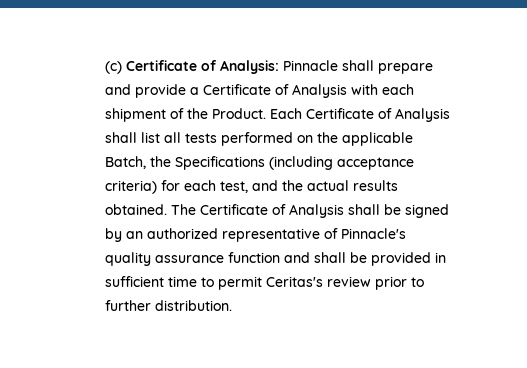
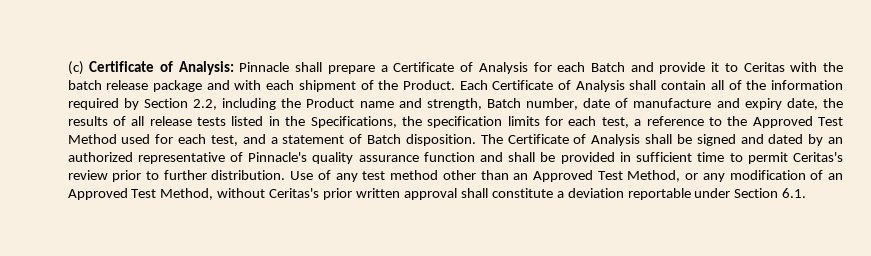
- (c) Certificate of Analysis: Pinnacle shall prepare and provide a Certificate of Analysis with each shipment of the Product.
+ (c) Certificate of Analysis: Pinnacle shall prepare a Certificate of Analysis for each Batch and provide it to Ceritas with the batch release package and with each shipment of the Product.
- Each Certificate of Analysis shall list all tests performed on the applicable Batch, the Specifications (including acceptance criteria) for each test, and the actual results obtained.
+ Each Certificate of Analysis shall contain all of the information required by Section 2.2, including the Product name and strength, Batch number, date of manufacture and expiry date, the results of all release tests listed in the Specifications, the specification limits for each test, a reference to the Approved Test Method used for each test, and a statement of Batch disposition.
- The Certificate of Analysis shall be signed by an authorized representative of Pinnacle's quality assurance function and shall be provided in sufficient time to permit Ceritas's review prior to further distribution.
+ The Certificate of Analysis shall be signed and dated by an authorized representative of Pinnacle's quality assurance function and shall be provided in sufficient time to permit Ceritas's review prior to further distribution.
+ Use of any test method other than an Approved Test Method, or any modification of an Approved Test Method, without Ceritas's prior written approval shall constitute a deviation reportable under Section 6.1.

